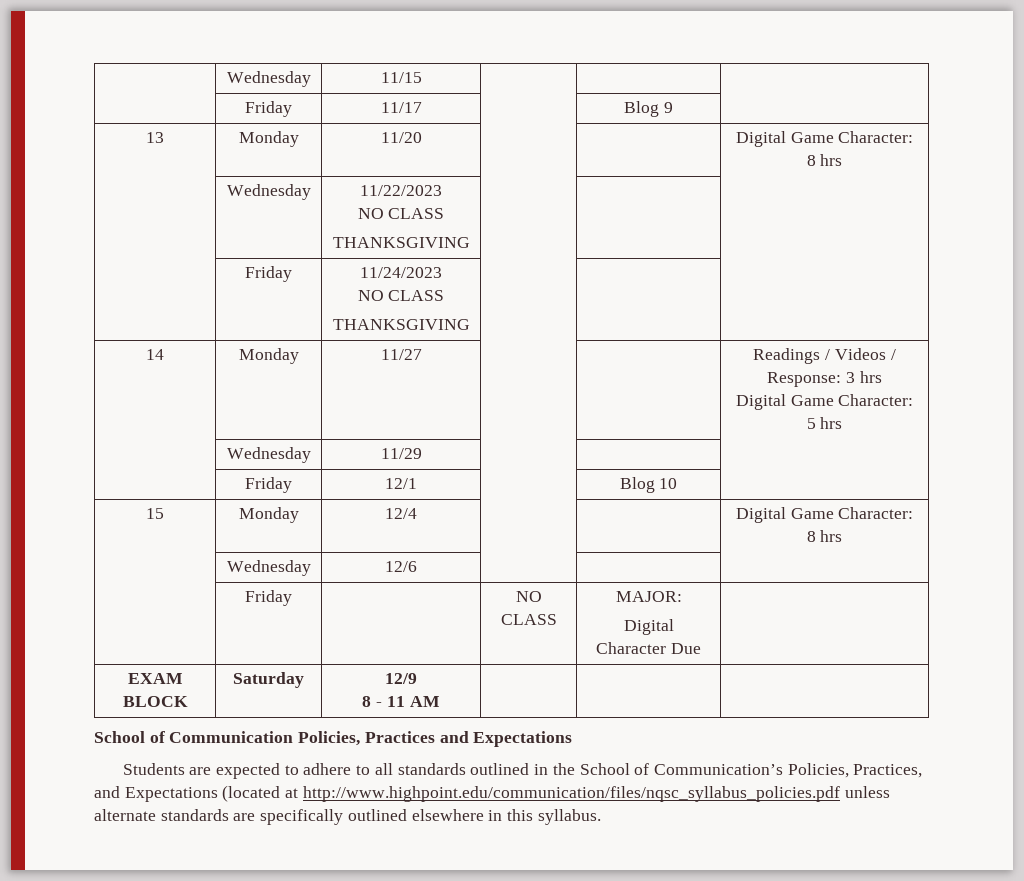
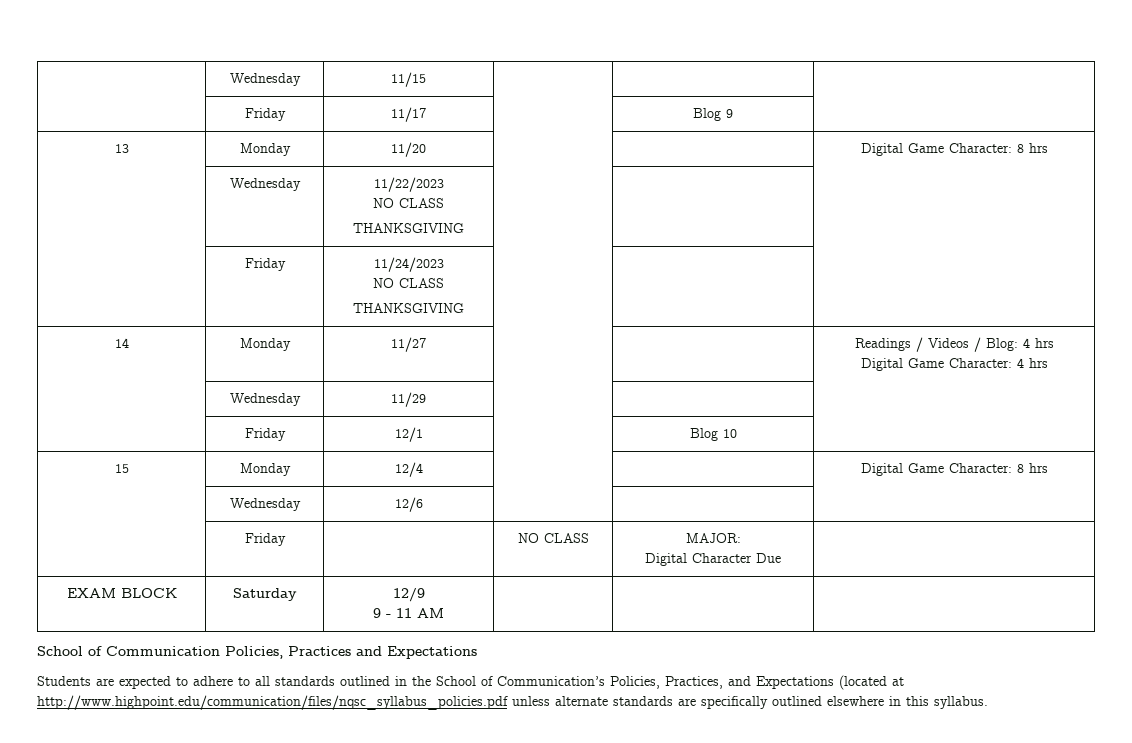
- 14 | Monday | 11/27 | | | Readings / Videos / Response: 3 hrs
- Digital Game Character: 5 hrs
+ 14 | Monday | 11/27 | | | Readings / Videos / Blog: 4 hrs
+ Digital Game Character: 4 hrs
  EXAM BLOCK | Saturday | 12/9
- 8 - 11 AM | | |
+ 9 - 11 AM | | |

